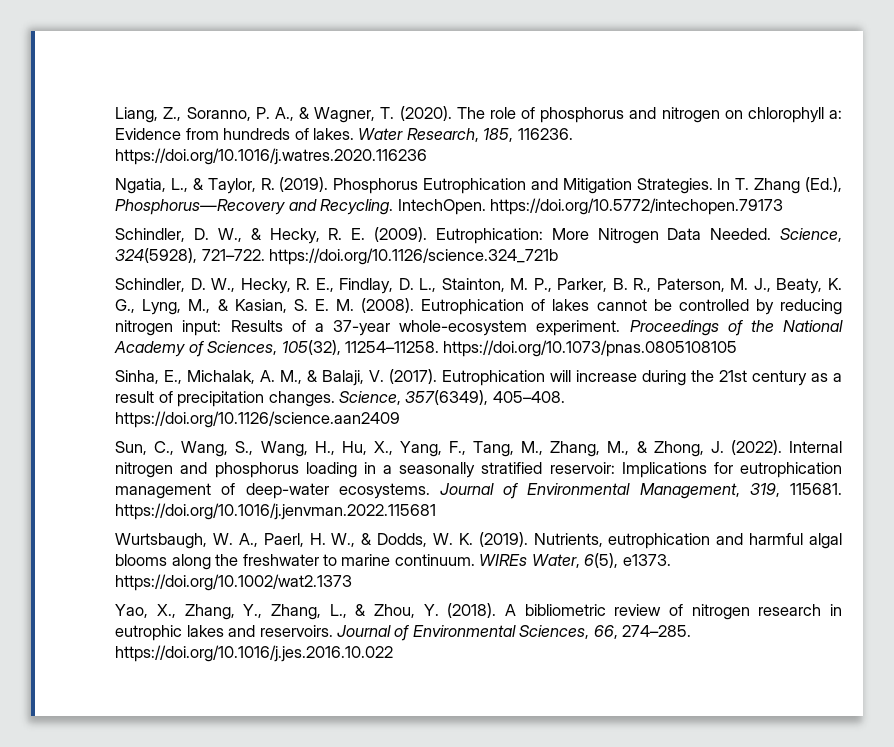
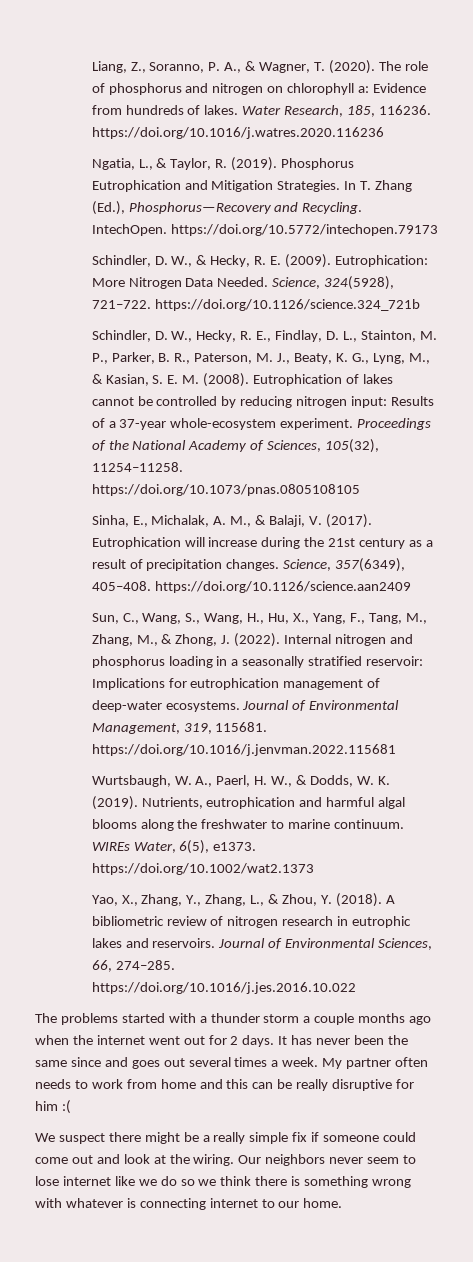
+ The problems started with a thunder storm a couple months ago when the internet went out for 2 days. It has never been the same since and goes out several times a week. My partner often needs to work from home and this can be really disruptive for him :(
+ We suspect there might be a really simple fix if someone could come out and look at the wiring. Our neighbors never seem to lose internet like we do so we think there is something wrong with whatever is connecting internet to our home.

